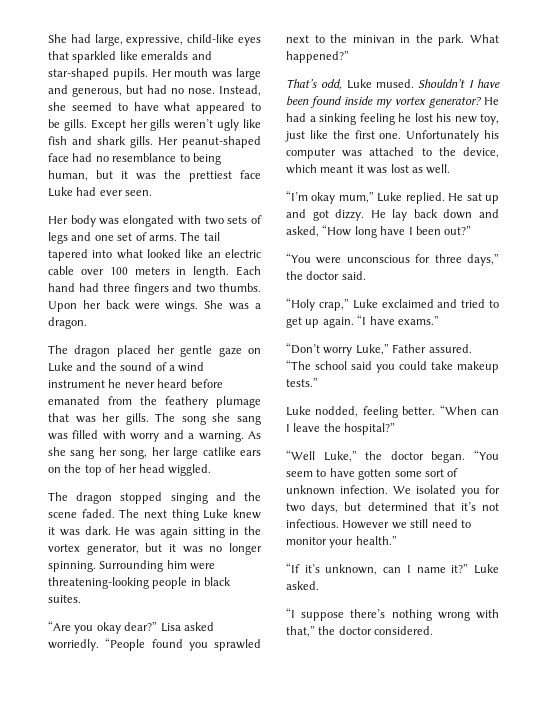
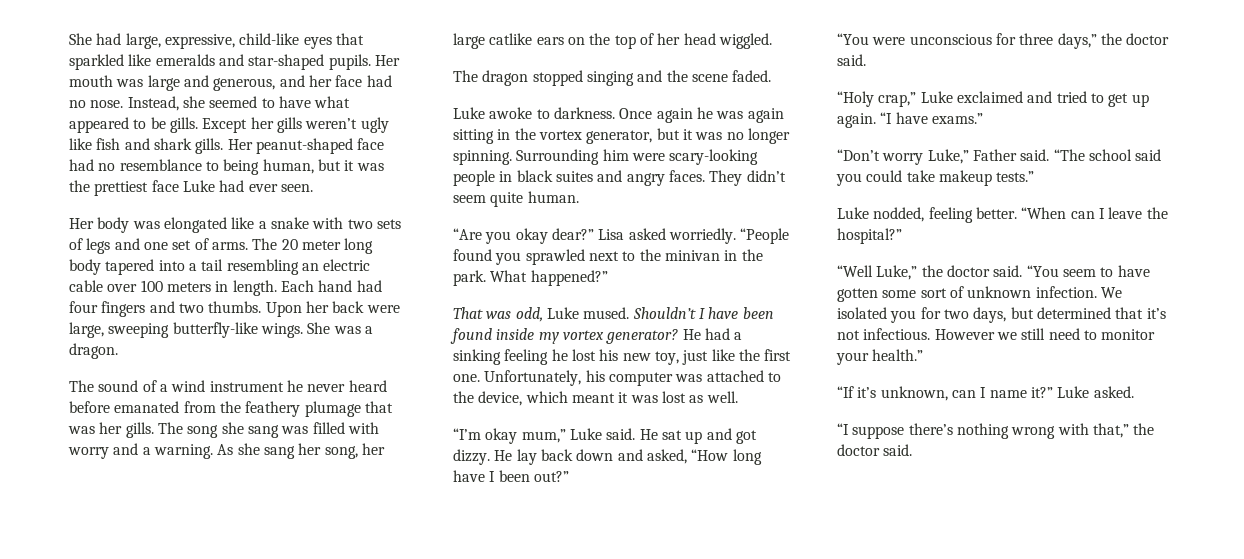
- Her mouth was large and generous, but had no nose.
+ Her mouth was large and generous, and her face had no nose.
- Her body was elongated with two sets of legs and one set of arms.
+ Her body was elongated like a snake with two sets of legs and one set of arms.
- The tail tapered into what looked like an electric cable over 100 meters in length.
+ The 20 meter long body tapered into a tail resembling an electric cable over 100 meters in length.
- Each hand had three fingers and two thumbs.
+ Each hand had four fingers and two thumbs.
- Upon her back were wings.
+ Upon her back were large, sweeping butterfly-like wings.
- The dragon placed her gentle gaze on Luke and the sound of a wind instrument he never heard before emanated from the feathery plumage that was her gills.
+ The sound of a wind instrument he never heard before emanated from the feathery plumage that was her gills.
- The dragon stopped singing and the scene faded. The next thing Luke knew it was dark. He was again sitting in the vortex generator, but it was no longer spinning.
+ The dragon stopped singing and the scene faded.
+ Luke awoke to darkness. Once again he was again sitting in the vortex generator, but it was no longer spinning.
- Surrounding him were threatening-looking people in black suites.
+ Surrounding him were scary-looking people in black suites and angry faces. They didn’t seem quite human.
- That’s odd, Luke mused.
+ That was odd, Luke mused.
- Unfortunately his computer was attached to the device, which meant it was lost as well.
+ Unfortunately, his computer was attached to the device, which meant it was lost as well.
- “I’m okay mum,” Luke replied.
+ “I’m okay mum,” Luke said.
- “Don’t worry Luke,” Father assured.
+ “Don’t worry Luke,” Father said.
- “Well Luke,” the doctor began.
+ “Well Luke,” the doctor said.
- “I suppose there’s nothing wrong with that,” the doctor considered.
+ “I suppose there’s nothing wrong with that,” the doctor said.

